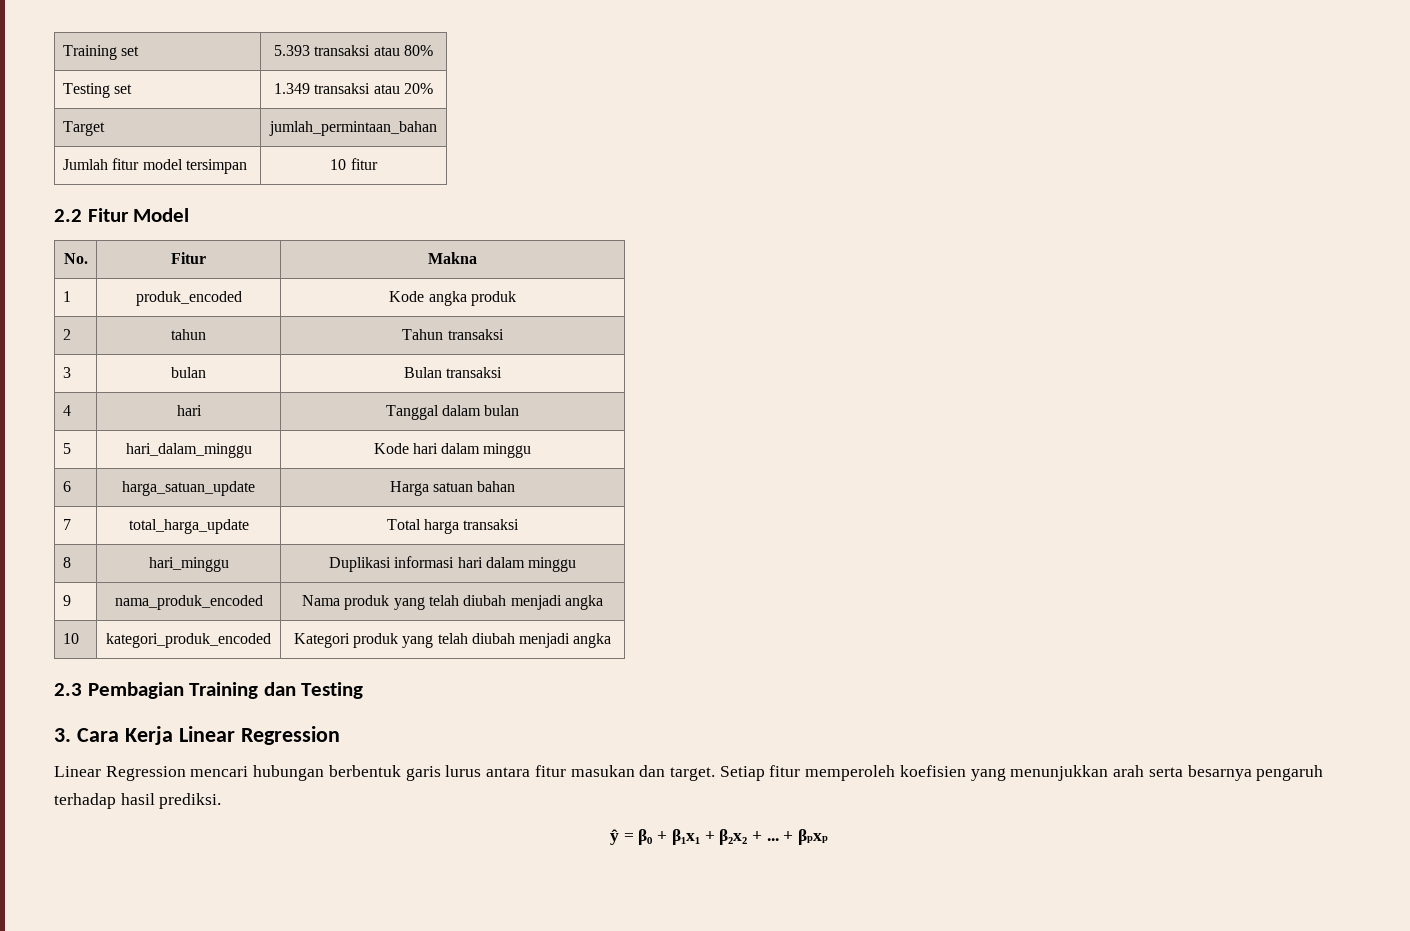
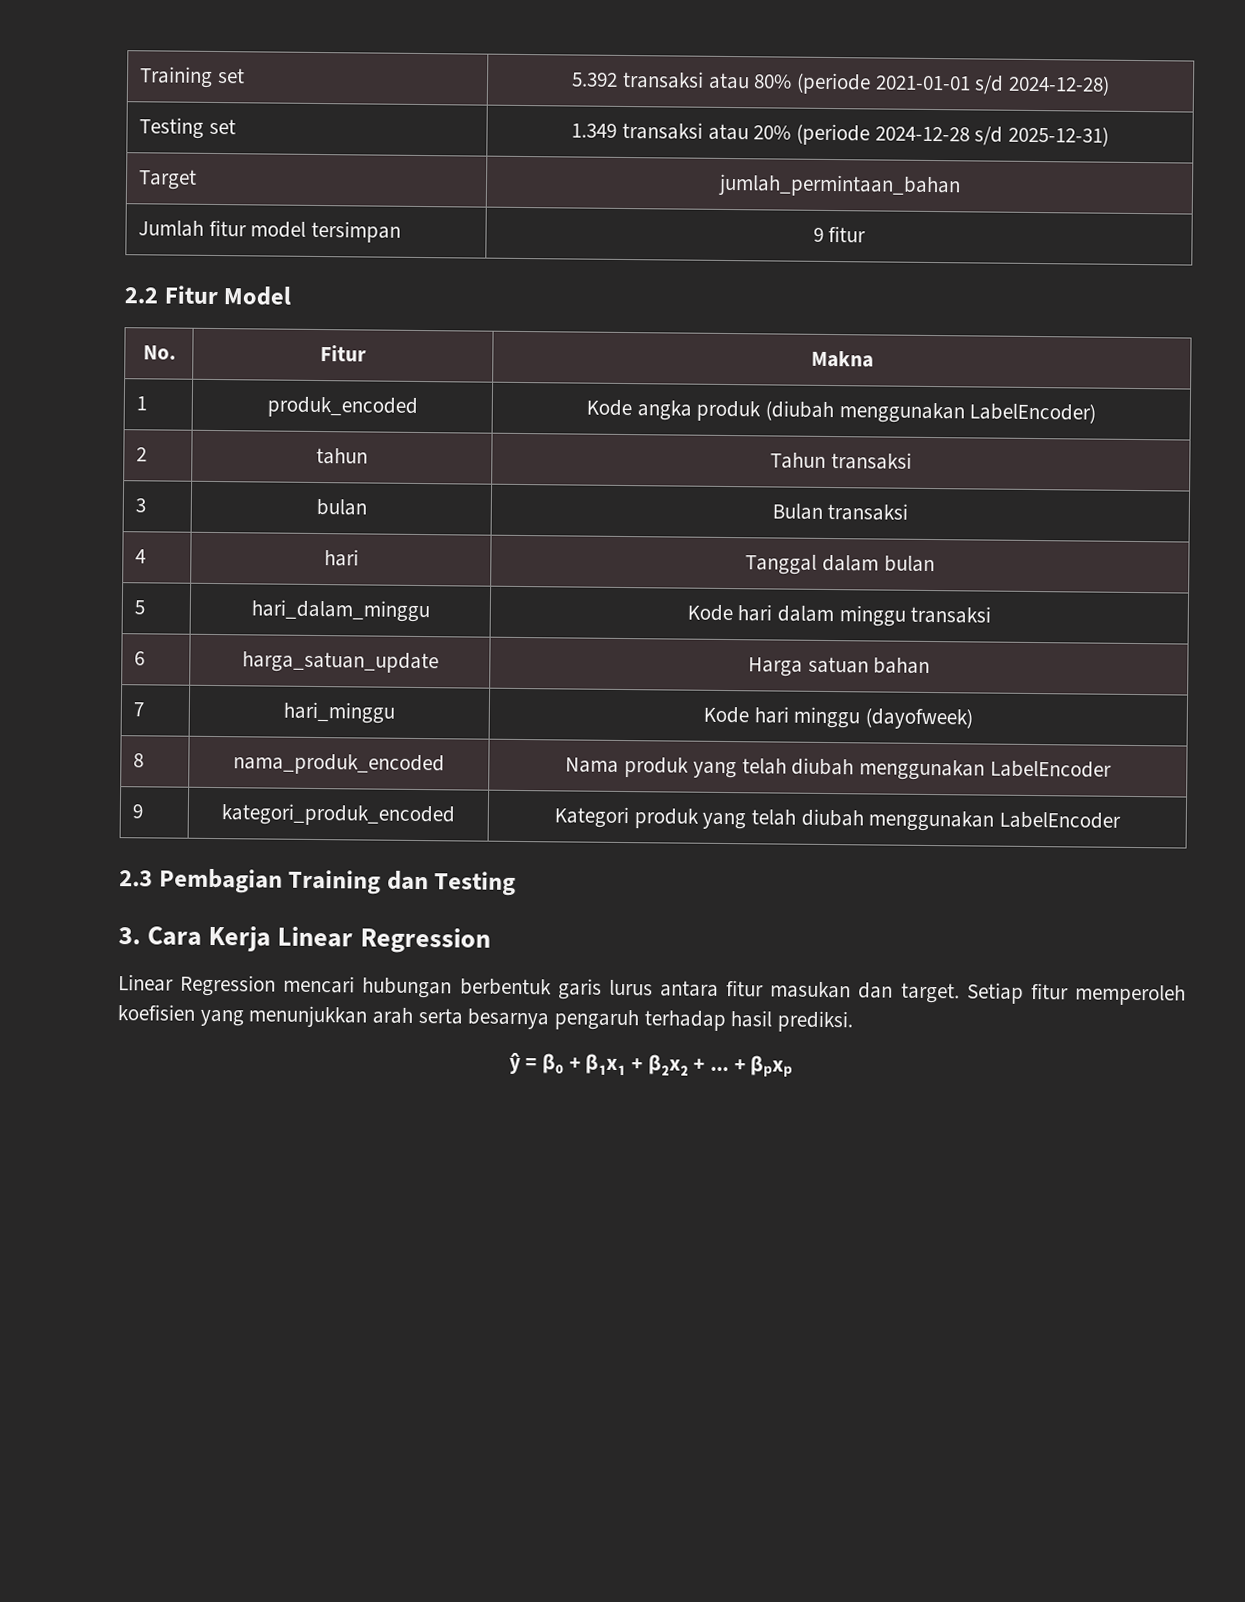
- Training set | 5.393 transaksi atau 80%
+ Training set | 5.392 transaksi atau 80% (periode 2021-01-01 s/d 2024-12-28)
- Testing set | 1.349 transaksi atau 20%
+ Testing set | 1.349 transaksi atau 20% (periode 2024-12-28 s/d 2025-12-31)
- Jumlah fitur model tersimpan | 10 fitur
+ Jumlah fitur model tersimpan | 9 fitur
- 1 | produk_encoded | Kode angka produk
+ 1 | produk_encoded | Kode angka produk (diubah menggunakan LabelEncoder)
- 5 | hari_dalam_minggu | Kode hari dalam minggu
+ 5 | hari_dalam_minggu | Kode hari dalam minggu transaksi
- 7 | total_harga_update | Total harga transaksi
- 8 | hari_minggu | Duplikasi informasi hari dalam minggu
- 9 | nama_produk_encoded | Nama produk yang telah diubah menjadi angka
- 10 | kategori_produk_encoded | Kategori produk yang telah diubah menjadi angka
+ 7 | hari_minggu | Kode hari minggu (dayofweek)
+ 8 | nama_produk_encoded | Nama produk yang telah diubah menggunakan LabelEncoder
+ 9 | kategori_produk_encoded | Kategori produk yang telah diubah menggunakan LabelEncoder

